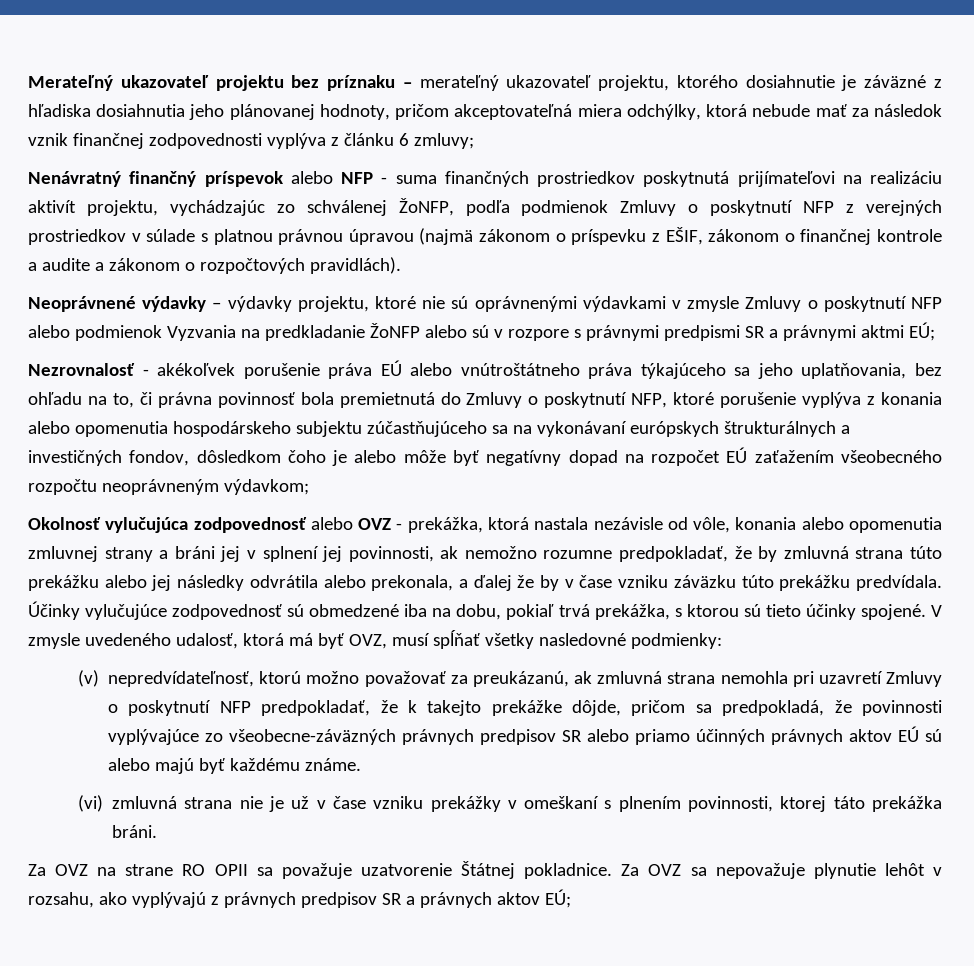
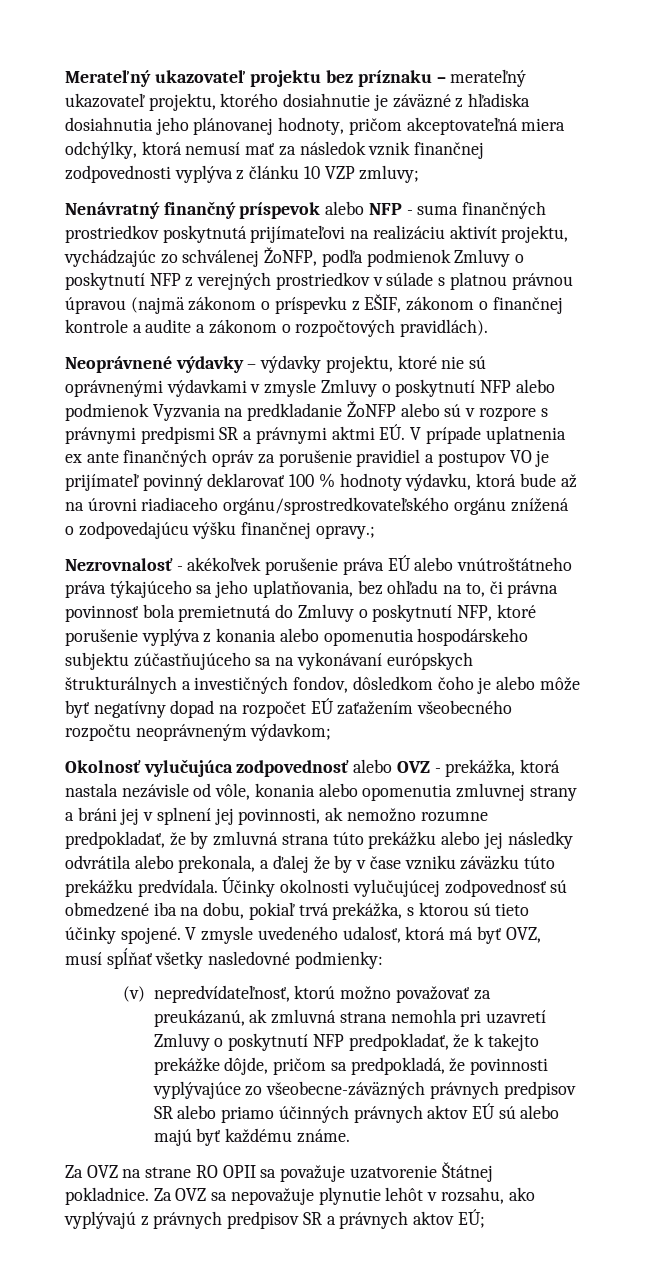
- Merateľný ukazovateľ projektu bez príznaku – merateľný ukazovateľ projektu, ktorého dosiahnutie je záväzné z hľadiska dosiahnutia jeho plánovanej hodnoty, pričom akceptovateľná miera odchýlky, ktorá nebude mať za následok vznik finančnej zodpovednosti vyplýva z článku 6 zmluvy;
+ Merateľný ukazovateľ projektu bez príznaku – merateľný ukazovateľ projektu, ktorého dosiahnutie je záväzné z hľadiska dosiahnutia jeho plánovanej hodnoty, pričom akceptovateľná miera odchýlky, ktorá nemusí mať za následok vznik finančnej zodpovednosti vyplýva z článku 10 VZP zmluvy;
- Neoprávnené výdavky – výdavky projektu, ktoré nie sú oprávnenými výdavkami v zmysle Zmluvy o poskytnutí NFP alebo podmienok Vyzvania na predkladanie ŽoNFP alebo sú v rozpore s právnymi predpismi SR a právnymi aktmi EÚ;
+ Neoprávnené výdavky – výdavky projektu, ktoré nie sú oprávnenými výdavkami v zmysle Zmluvy o poskytnutí NFP alebo podmienok Vyzvania na predkladanie ŽoNFP alebo sú v rozpore s právnymi predpismi SR a právnymi aktmi EÚ. V prípade uplatnenia ex ante finančných opráv za porušenie pravidiel a postupov VO je prijímateľ povinný deklarovať 100 % hodnoty výdavku, ktorá bude až na úrovni riadiaceho orgánu/sprostredkovateľského orgánu znížená o zodpovedajúcu výšku finančnej opravy.;
- Účinky vylučujúce zodpovednosť sú obmedzené iba na dobu, pokiaľ trvá prekážka, s ktorou sú tieto účinky spojené.
+ Účinky okolnosti vylučujúcej zodpovednosť sú obmedzené iba na dobu, pokiaľ trvá prekážka, s ktorou sú tieto účinky spojené.
- (vi) zmluvná strana nie je už v čase vzniku prekážky v omeškaní s plnením povinnosti, ktorej táto prekážka bráni.

